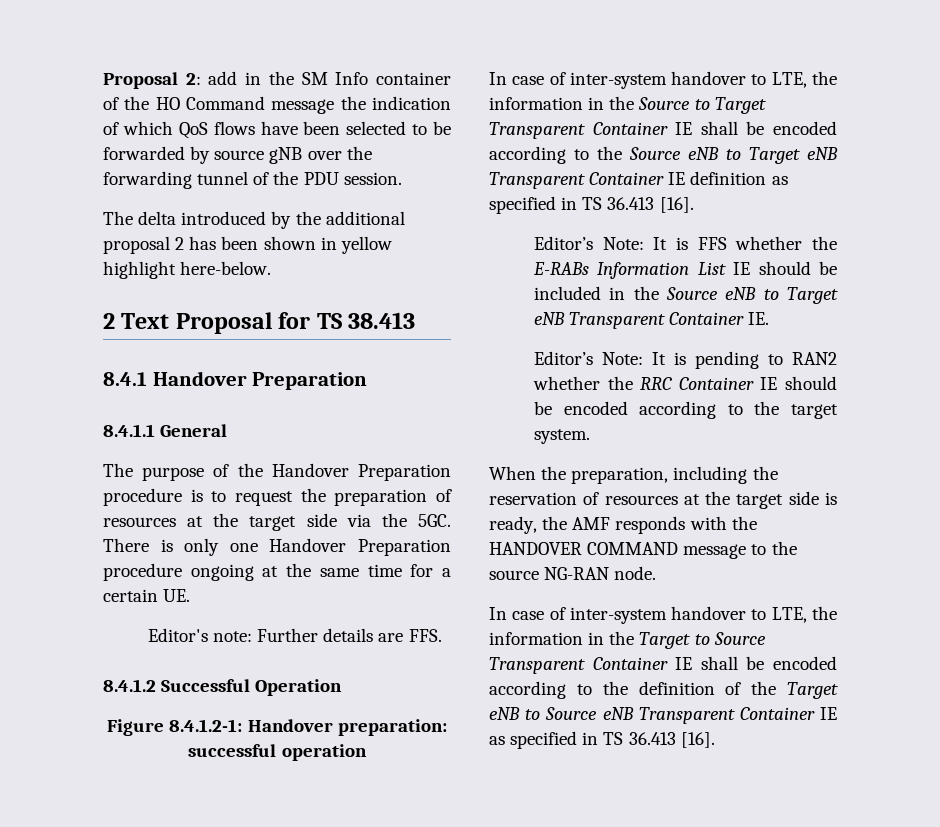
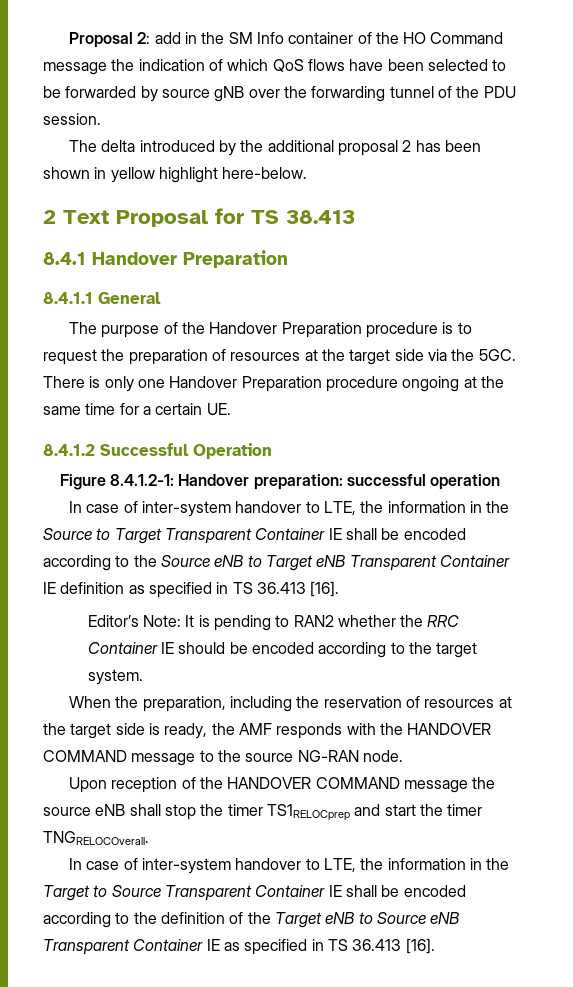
- Editor's note: Further details are FFS.
- Editor’s Note: It is FFS whether the E-RABs Information List IE should be included in the Source eNB to Target eNB Transparent Container IE.
+ Upon reception of the HANDOVER COMMAND message the source eNB shall stop the timer TS1RELOCprep and start the timer TNGRELOCOverall.

